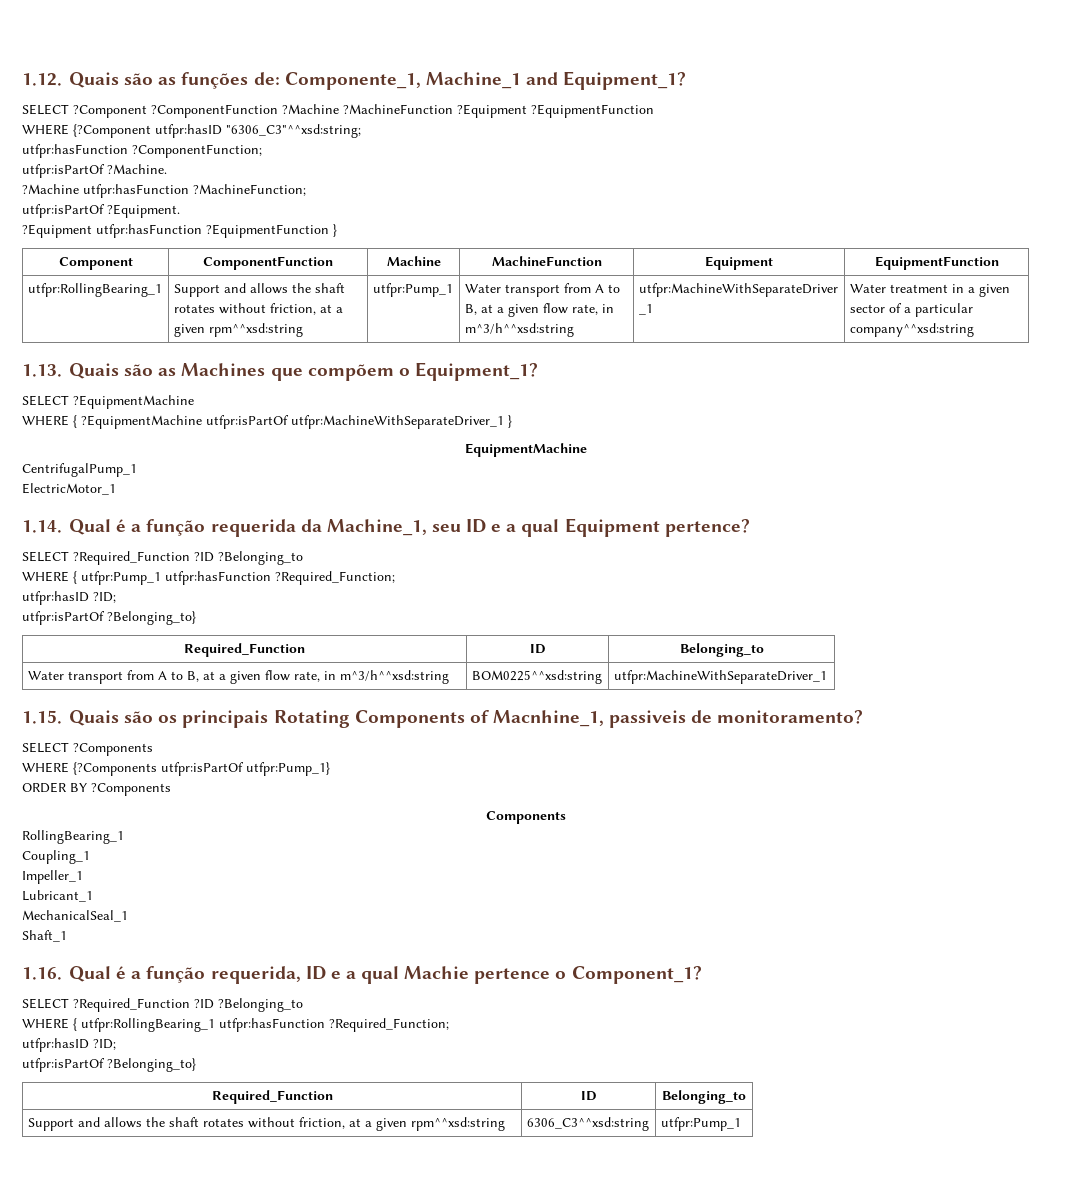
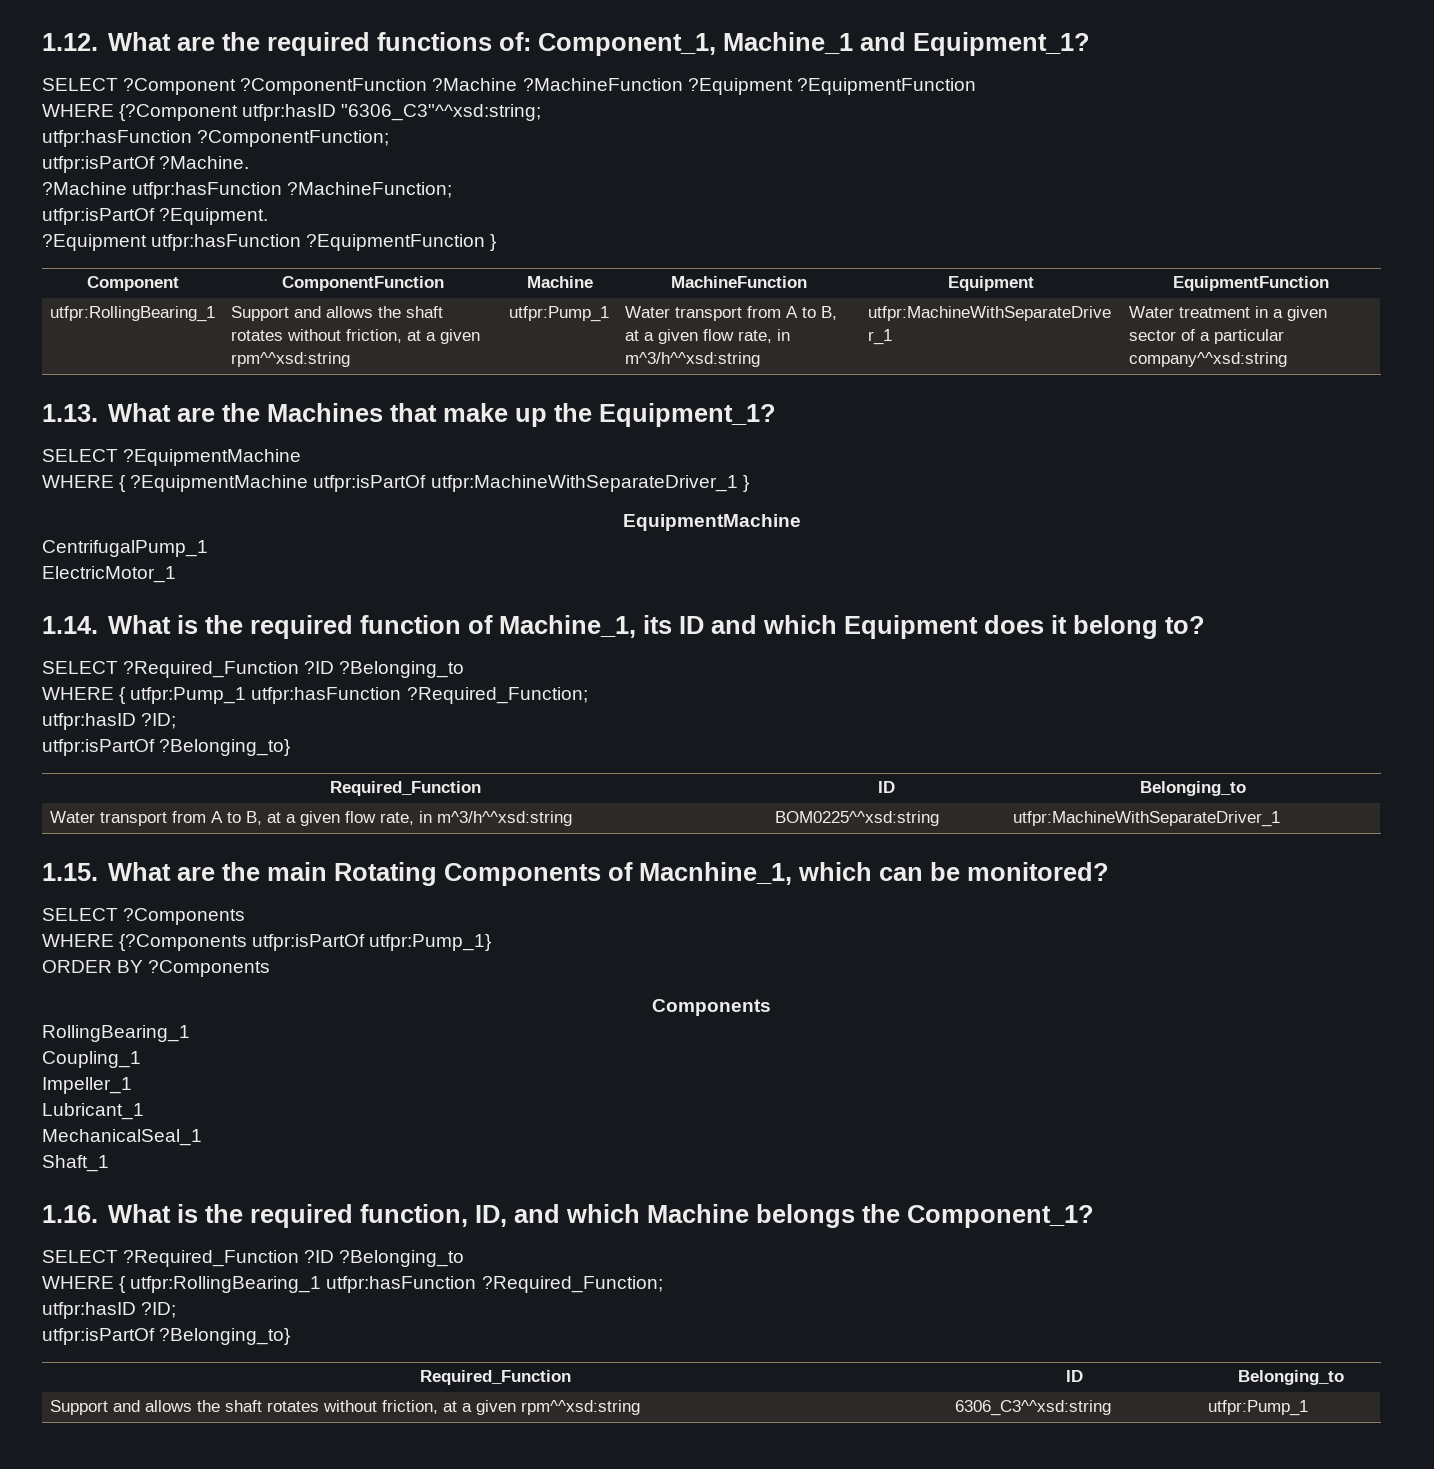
- 1.12. Quais são as funções de: Componente_1, Machine_1 and Equipment_1?
+ 1.12. What are the required functions of: Component_1, Machine_1 and Equipment_1?
- 1.13. Quais são as Machines que compõem o Equipment_1?
+ 1.13. What are the Machines that make up the Equipment_1?
- 1.14. Qual é a função requerida da Machine_1, seu ID e a qual Equipment pertence?
+ 1.14. What is the required function of Machine_1, its ID and which Equipment does it belong to?
- 1.15. Quais são os principais Rotating Components of Macnhine_1, passiveis de monitoramento?
+ 1.15. What are the main Rotating Components of Macnhine_1, which can be monitored?
- 1.16. Qual é a função requerida, ID e a qual Machie pertence o Component_1?
+ 1.16. What is the required function, ID, and which Machine belongs the Component_1?

